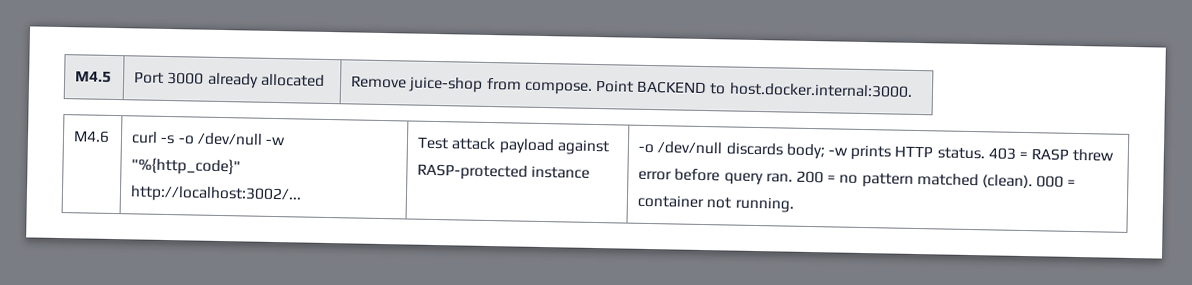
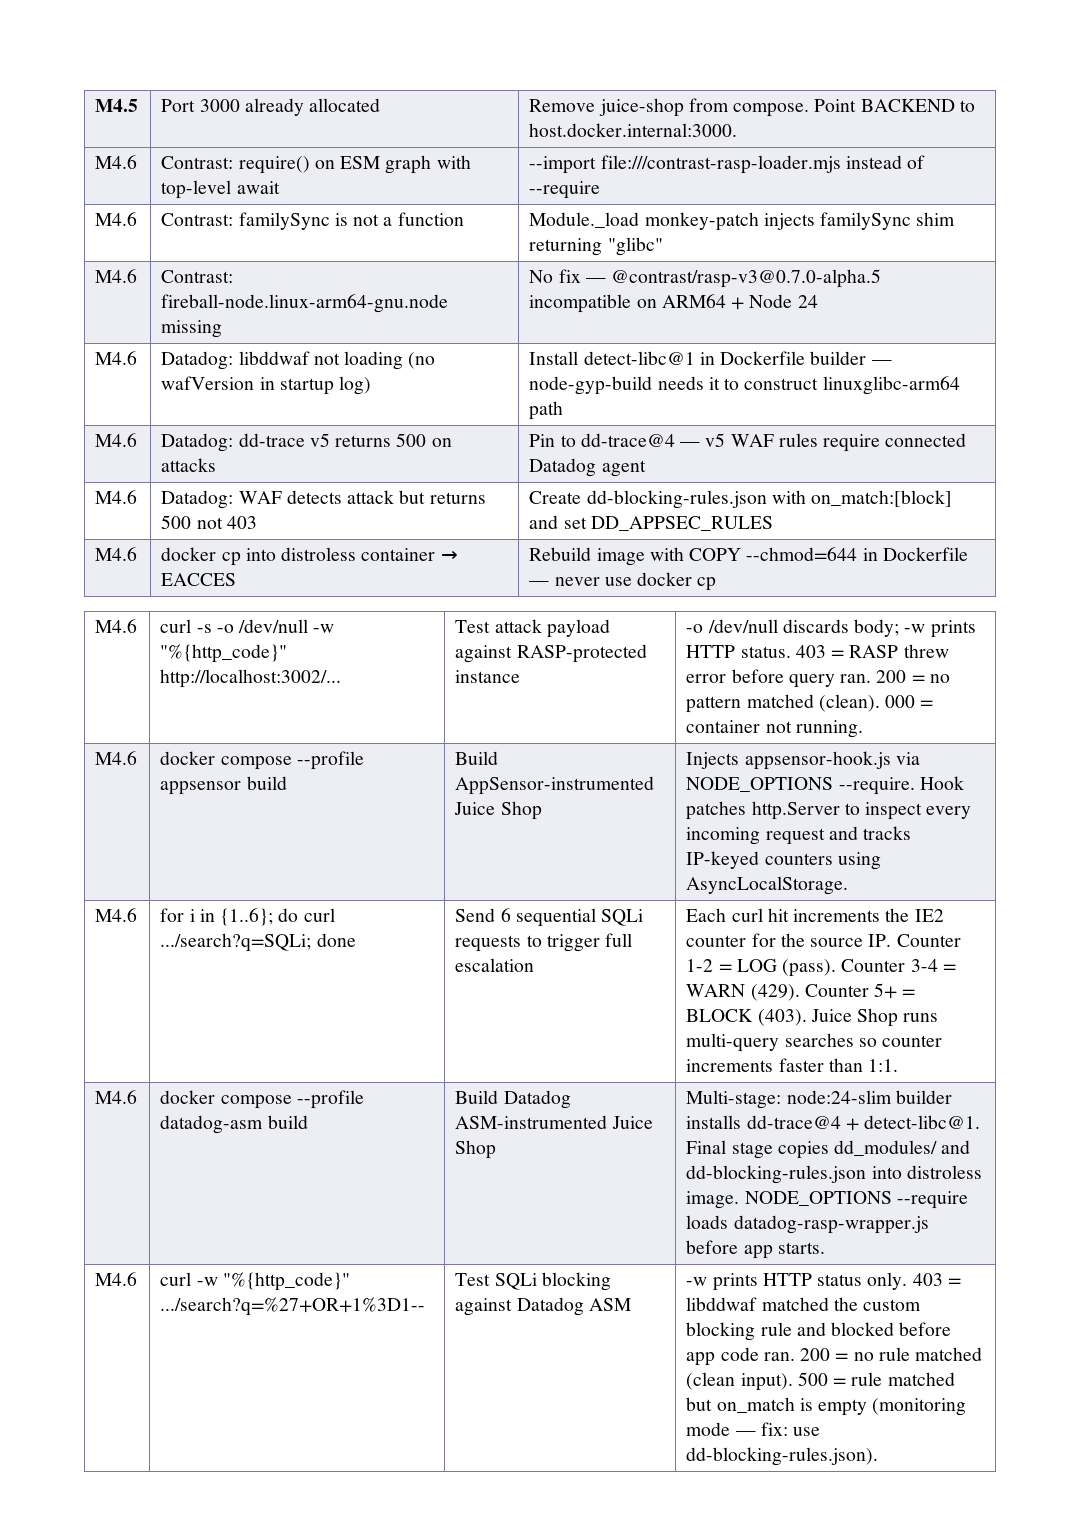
+ M4.6 | Contrast: require() on ESM graph with top-level await | --import file:///contrast-rasp-loader.mjs instead of --require
+ M4.6 | Contrast: familySync is not a function | Module._load monkey-patch injects familySync shim returning "glibc"
+ M4.6 | Contrast: fireball-node.linux-arm64-gnu.node missing | No fix — @contrast/rasp-v3@0.7.0-alpha.5 incompatible on ARM64 + Node 24
+ M4.6 | Datadog: libddwaf not loading (no wafVersion in startup log) | Install detect-libc@1 in Dockerfile builder — node-gyp-build needs it to construct linuxglibc-arm64 path
+ M4.6 | Datadog: dd-trace v5 returns 500 on attacks | Pin to dd-trace@4 — v5 WAF rules require connected Datadog agent
+ M4.6 | Datadog: WAF detects attack but returns 500 not 403 | Create dd-blocking-rules.json with on_match:[block] and set DD_APPSEC_RULES
+ M4.6 | docker cp into distroless container → EACCES | Rebuild image with COPY --chmod=644 in Dockerfile — never use docker cp
+ M4.6 | docker compose --profile appsensor build | Build AppSensor-instrumented Juice Shop | Injects appsensor-hook.js via NODE_OPTIONS --require. Hook patches http.Server to inspect every incoming request and tracks IP-keyed counters using AsyncLocalStorage.
+ M4.6 | for i in {1..6}; do curl .../search?q=SQLi; done | Send 6 sequential SQLi requests to trigger full escalation | Each curl hit increments the IE2 counter for the source IP. Counter 1-2 = LOG (pass). Counter 3-4 = WARN (429). Counter 5+ = BLOCK (403). Juice Shop runs multi-query searches so counter increments faster than 1:1.
+ M4.6 | docker compose --profile datadog-asm build | Build Datadog ASM-instrumented Juice Shop | Multi-stage: node:24-slim builder installs dd-trace@4 + detect-libc@1. Final stage copies dd_modules/ and dd-blocking-rules.json into distroless image. NODE_OPTIONS --require loads datadog-rasp-wrapper.js before app starts.
+ M4.6 | curl -w "%{http_code}" .../search?q=%27+OR+1%3D1-- | Test SQLi blocking against Datadog ASM | -w prints HTTP status only. 403 = libddwaf matched the custom blocking rule and blocked before app code ran. 200 = no rule matched (clean input). 500 = rule matched but on_match is empty (monitoring mode — fix: use dd-blocking-rules.json).

